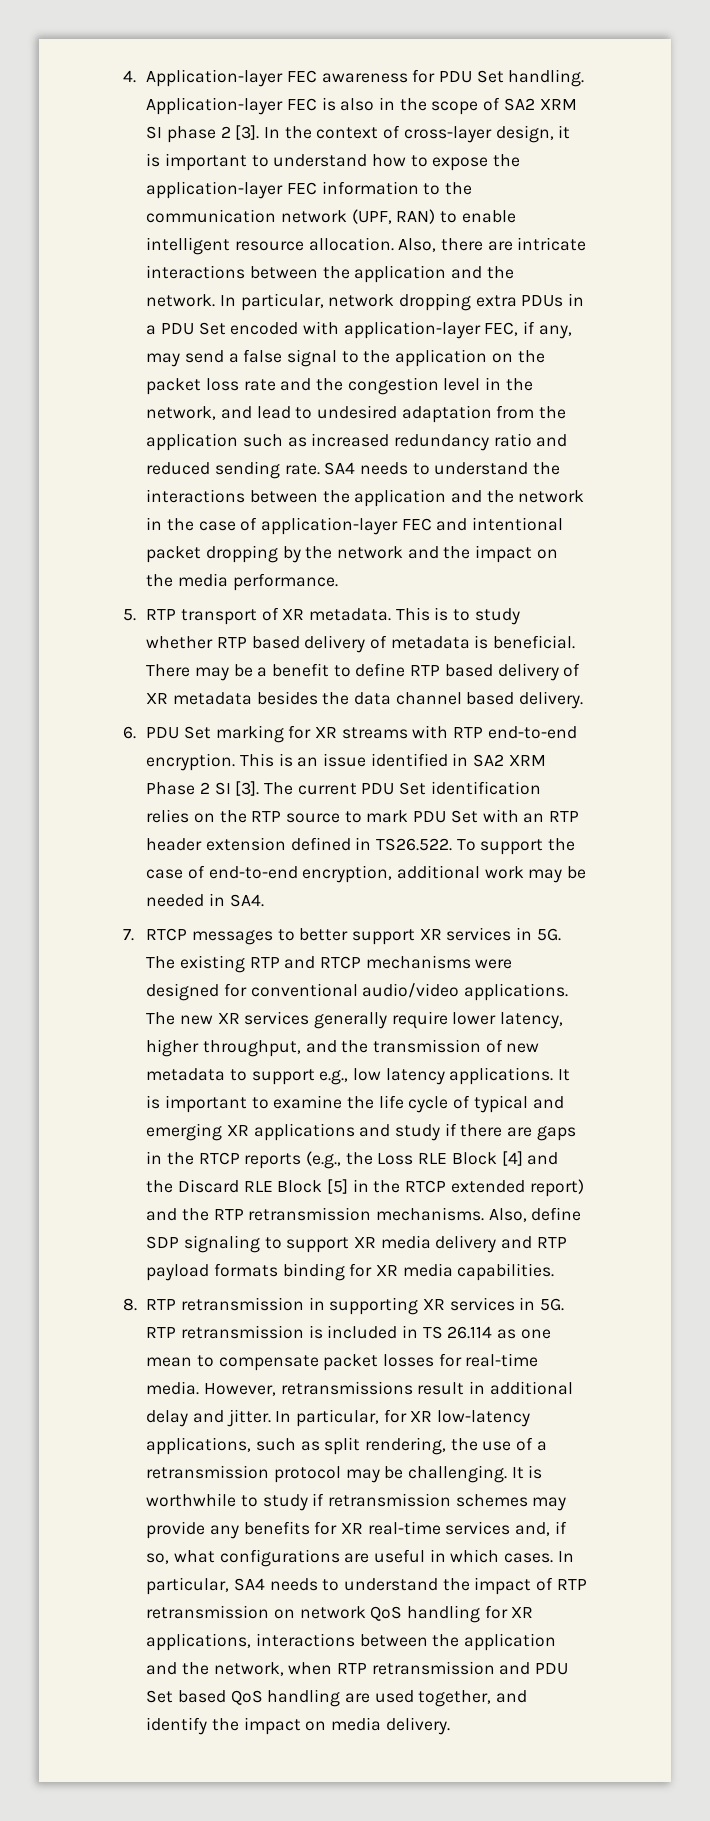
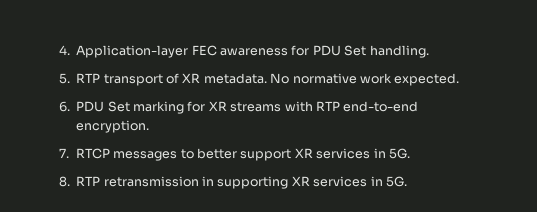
- Application-layer FEC is also in the scope of SA2 XRM SI phase 2 [3]. In the context of cross-layer design, it is important to understand how to expose the application-layer FEC information to the communication network (UPF, RAN) to enable intelligent resource allocation. Also, there are intricate interactions between the application and the network. In particular, network dropping extra PDUs in a PDU Set encoded with application-layer FEC, if any, may send a false signal to the application on the packet loss rate and the congestion level in the network, and lead to undesired adaptation from the application such as increased redundancy ratio and reduced sending rate. SA4 needs to understand the interactions between the application and the network in the case of application-layer FEC and intentional packet dropping by the network and the impact on the media performance.
- This is to study whether RTP based delivery of metadata is beneficial. There may be a benefit to define RTP based delivery of XR metadata besides the data channel based delivery.
+ No normative work expected.
- This is an issue identified in SA2 XRM Phase 2 SI [3]. The current PDU Set identification relies on the RTP source to mark PDU Set with an RTP header extension defined in TS26.522. To support the case of end-to-end encryption, additional work may be needed in SA4.
- The existing RTP and RTCP mechanisms were designed for conventional audio/video applications. The new XR services generally require lower latency, higher throughput, and the transmission of new metadata to support e.g., low latency applications. It is important to examine the life cycle of typical and emerging XR applications and study if there are gaps in the RTCP reports (e.g., the Loss RLE Block [4] and the Discard RLE Block [5] in the RTCP extended report) and the RTP retransmission mechanisms. Also, define SDP signaling to support XR media delivery and RTP payload formats binding for XR media capabilities.
- RTP retransmission is included in TS 26.114 as one mean to compensate packet losses for real-time media. However, retransmissions result in additional delay and jitter. In particular, for XR low-latency applications, such as split rendering, the use of a retransmission protocol may be challenging. It is worthwhile to study if retransmission schemes may provide any benefits for XR real-time services and, if so, what configurations are useful in which cases. In particular, SA4 needs to understand the impact of RTP retransmission on network QoS handling for XR applications, interactions between the application and the network, when RTP retransmission and PDU Set based QoS handling are used together, and identify the impact on media delivery.

